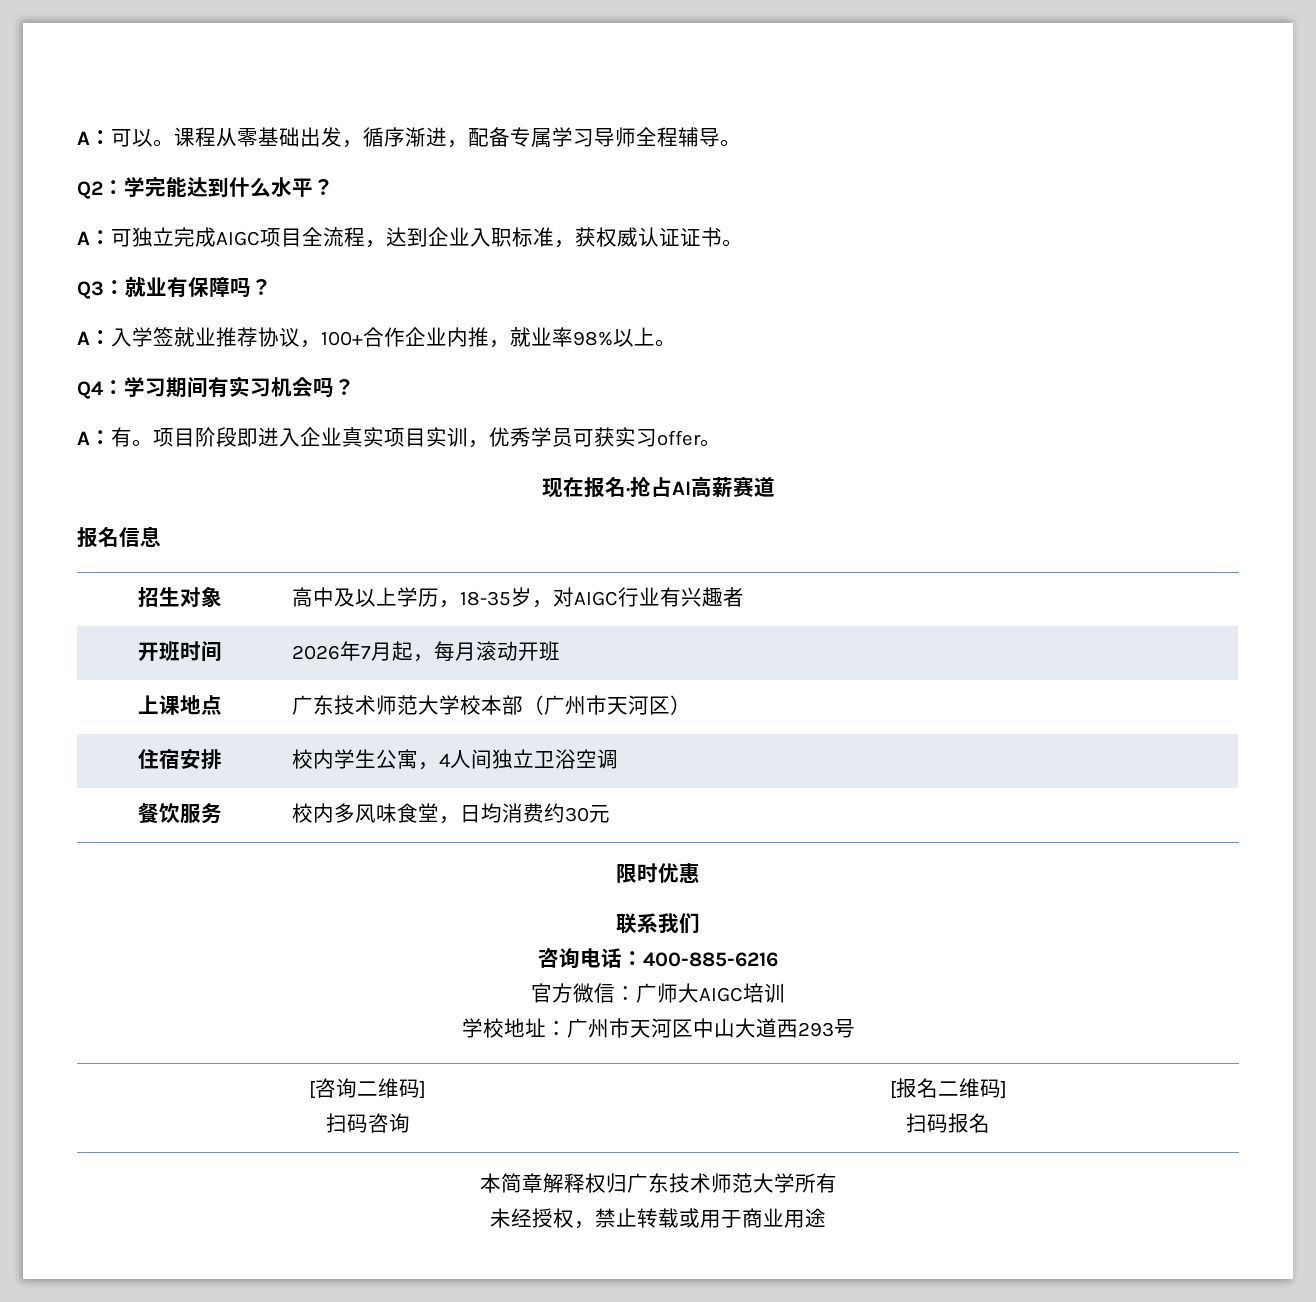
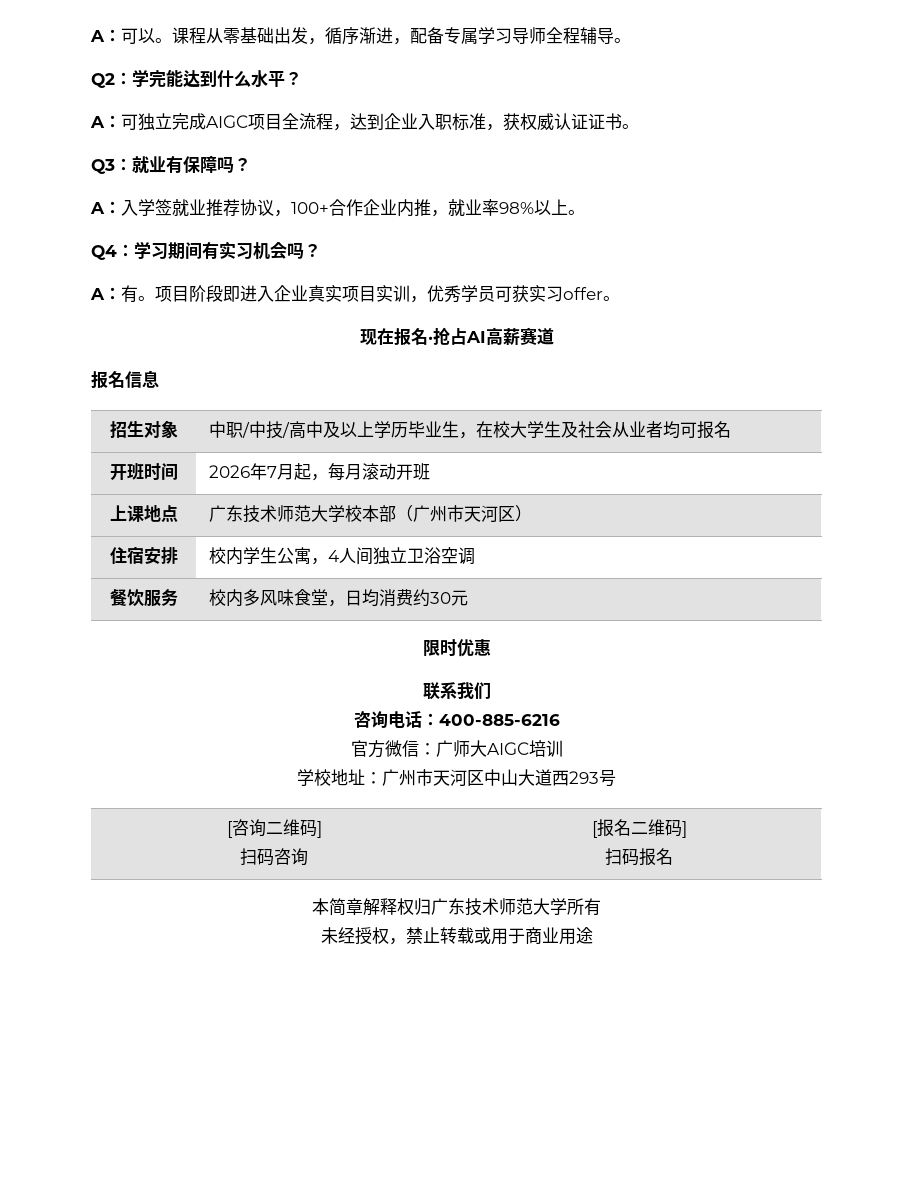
- 招生对象 | 高中及以上学历，18-35岁，对AIGC行业有兴趣者
+ 招生对象 | 中职/中技/高中及以上学历毕业生，在校大学生及社会从业者均可报名

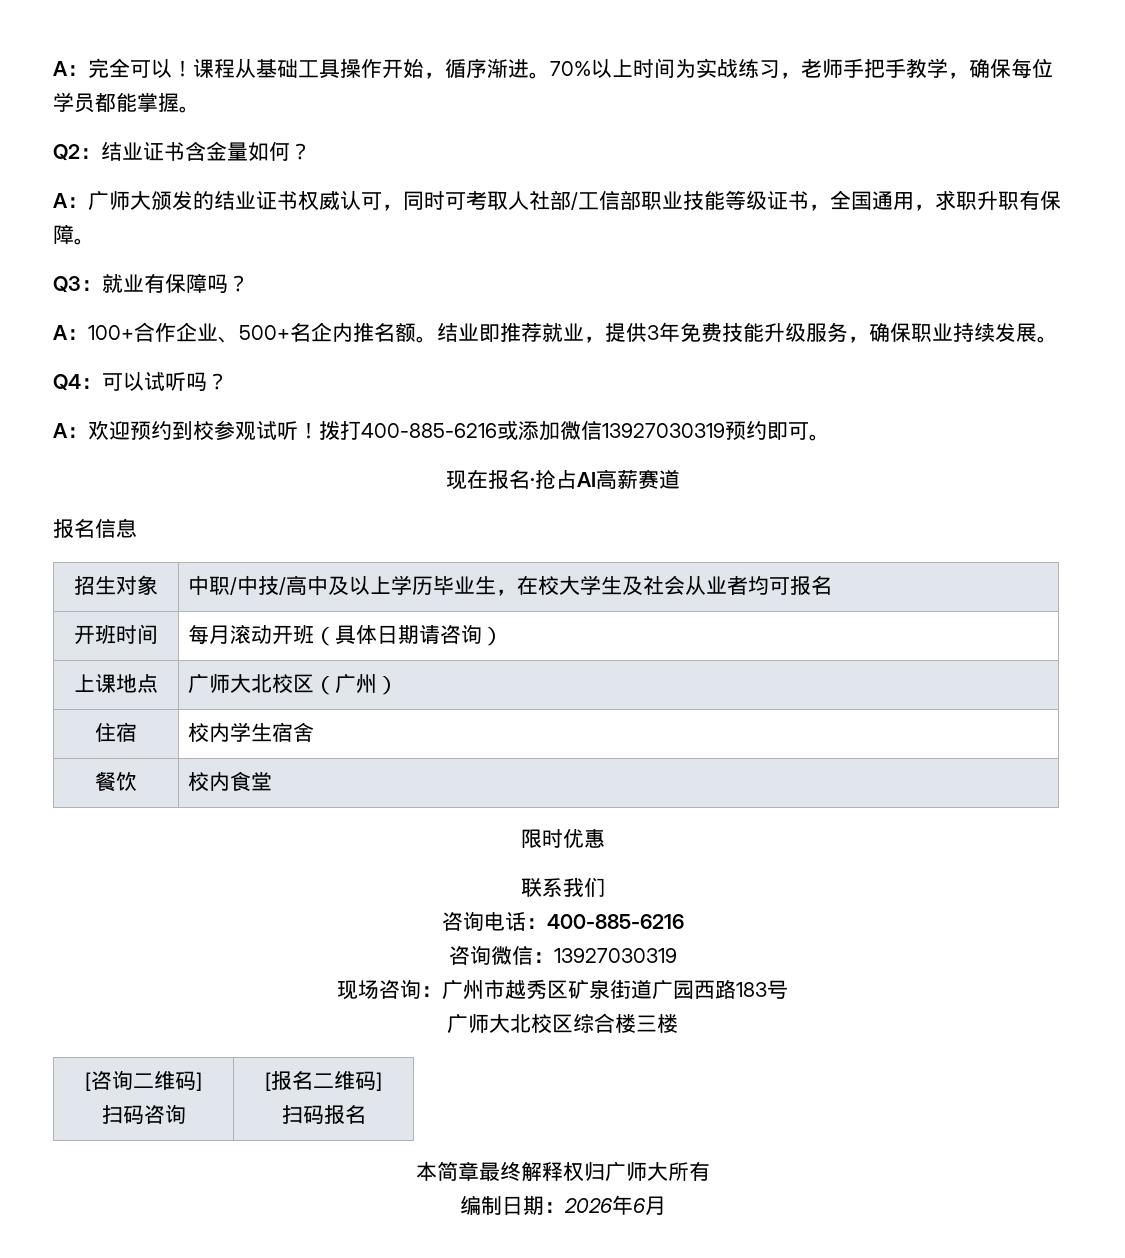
- A：可以。课程从零基础出发，循序渐进，配备专属学习导师全程辅导。
- Q2：学完能达到什么水平？
- A：可独立完成AIGC项目全流程，达到企业入职标准，获权威认证证书。
+ A：完全可以！课程从基础工具操作开始，循序渐进。70%以上时间为实战练习，老师手把手教学，确保每位学员都能掌握。
+ Q2：结业证书含金量如何？
+ A：广师大颁发的结业证书权威认可，同时可考取人社部/工信部职业技能等级证书，全国通用，求职升职有保障。
- A：入学签就业推荐协议，100+合作企业内推，就业率98%以上。
- Q4：学习期间有实习机会吗？
- A：有。项目阶段即进入企业真实项目实训，优秀学员可获实习offer。
+ A：100+合作企业、500+名企内推名额。结业即推荐就业，提供3年免费技能升级服务，确保职业持续发展。
+ Q4：可以试听吗？
+ A：欢迎预约到校参观试听！拨打400-885-6216或添加微信13927030319预约即可。
- 开班时间 | 2026年7月起，每月滚动开班
- 上课地点 | 广东技术师范大学校本部（广州市天河区）
+ 开班时间 | 每月滚动开班（具体日期请咨询）
+ 上课地点 | 广师大北校区（广州）
- 住宿安排 | 校内学生公寓，4人间独立卫浴空调
+ 住宿 | 校内学生宿舍
- 餐饮服务 | 校内多风味食堂，日均消费约30元
+ 餐饮 | 校内食堂
- 官方微信：广师大AIGC培训
- 学校地址：广州市天河区中山大道西293号
+ 咨询微信：13927030319
+ 现场咨询：广州市越秀区矿泉街道广园西路183号
+ 广师大北校区综合楼三楼
- 本简章解释权归广东技术师范大学所有
- 未经授权，禁止转载或用于商业用途
+ 本简章最终解释权归广师大所有
+ 编制日期：2026年6月

